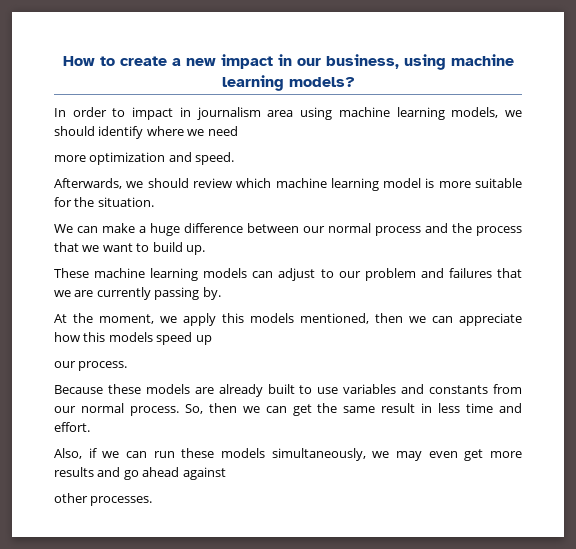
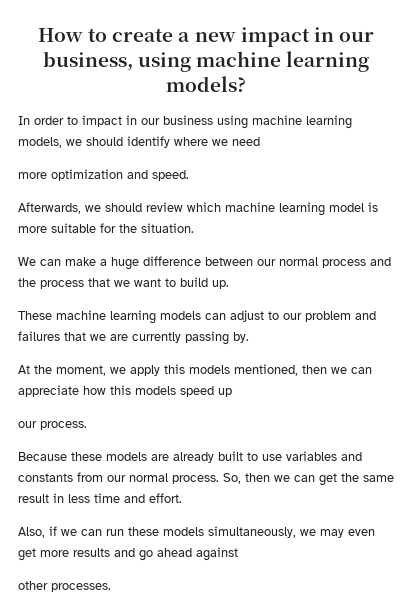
- In order to impact in journalism area using machine learning models, we should identify where we need
+ In order to impact in our business using machine learning models, we should identify where we need

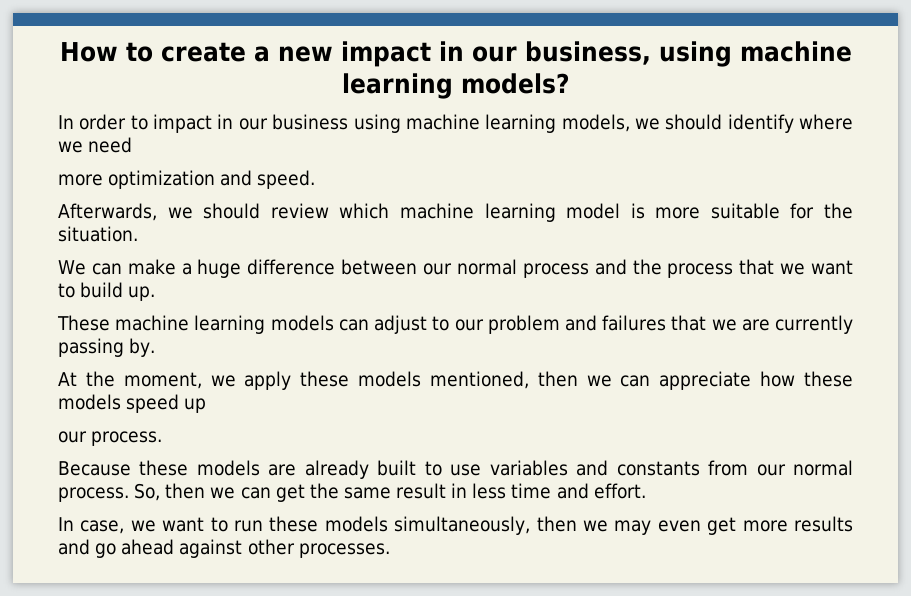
- At the moment, we apply this models mentioned, then we can appreciate how this models speed up
+ At the moment, we apply these models mentioned, then we can appreciate how these models speed up
- Also, if we can run these models simultaneously, we may even get more results and go ahead against
- other processes.
+ In case, we want to run these models simultaneously, then we may even get more results and go ahead against other processes.

